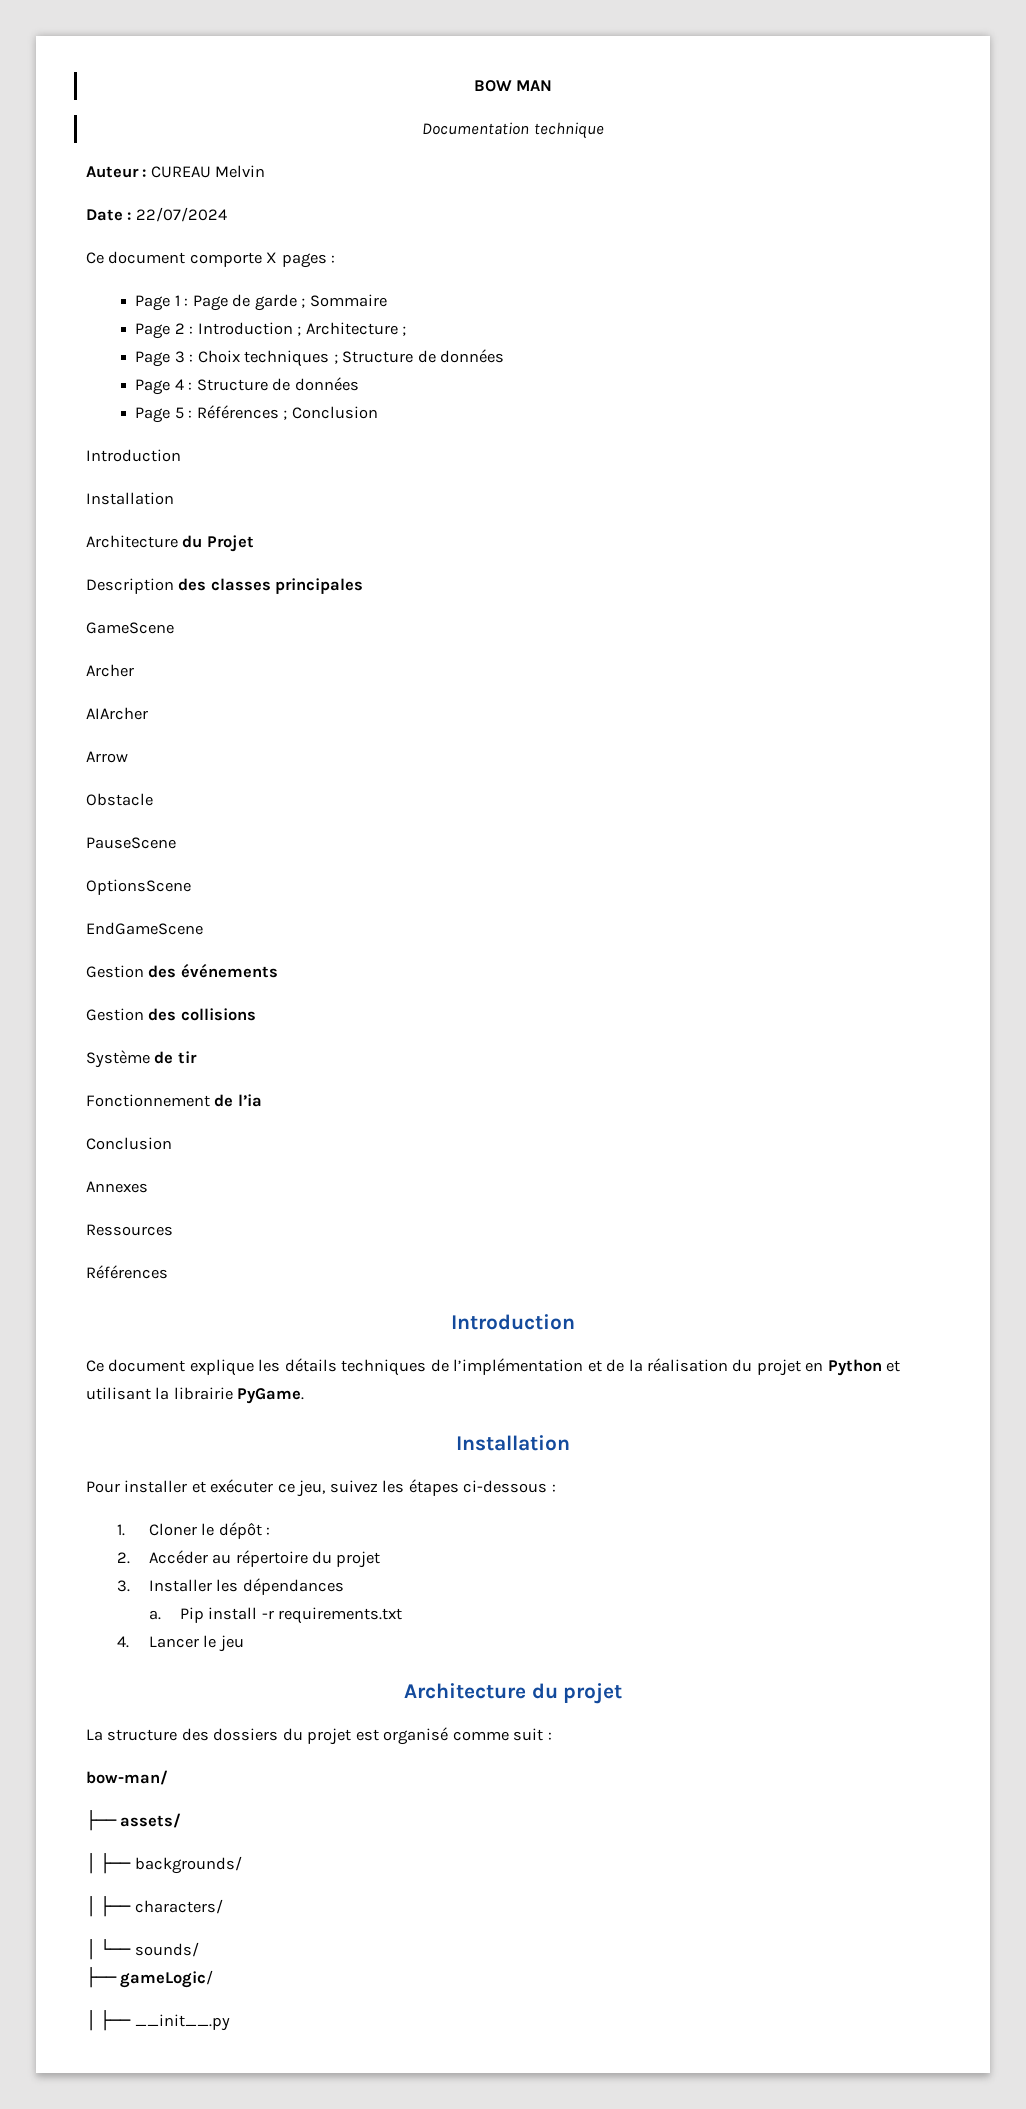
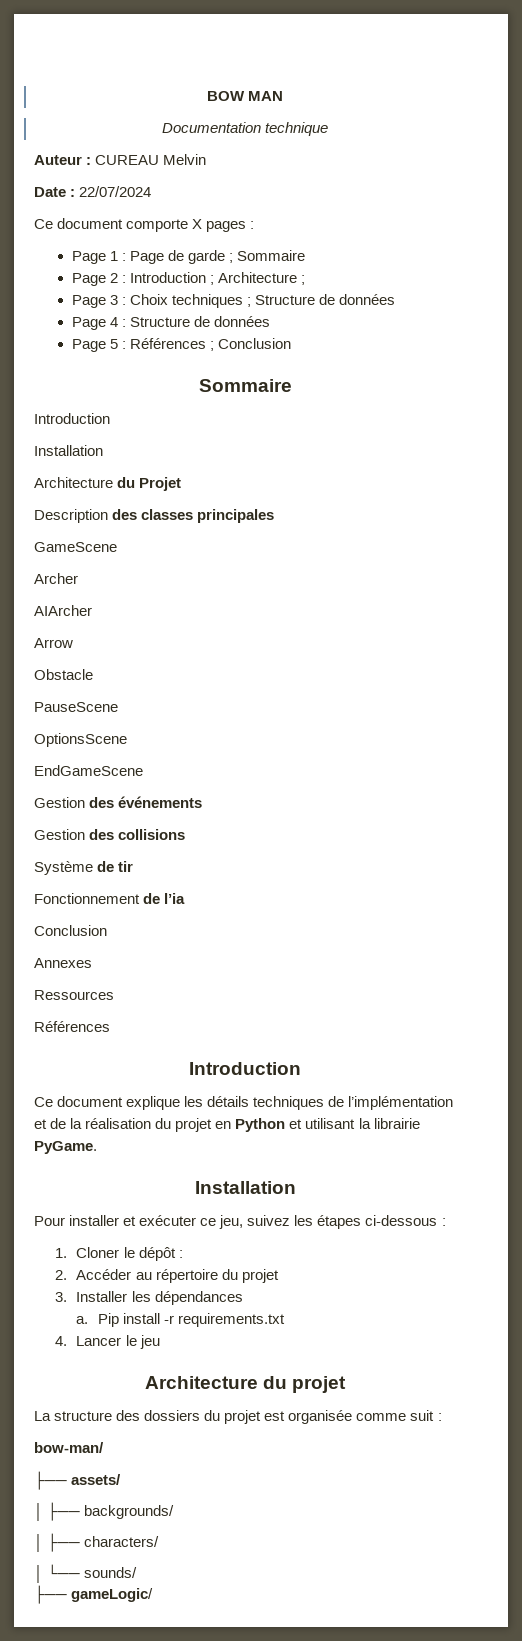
  Page 5 : Références ; Conclusion
+ Sommaire
- La structure des dossiers du projet est organisé comme suit :
+ La structure des dossiers du projet est organisée comme suit :
- │ ├── __init__.py

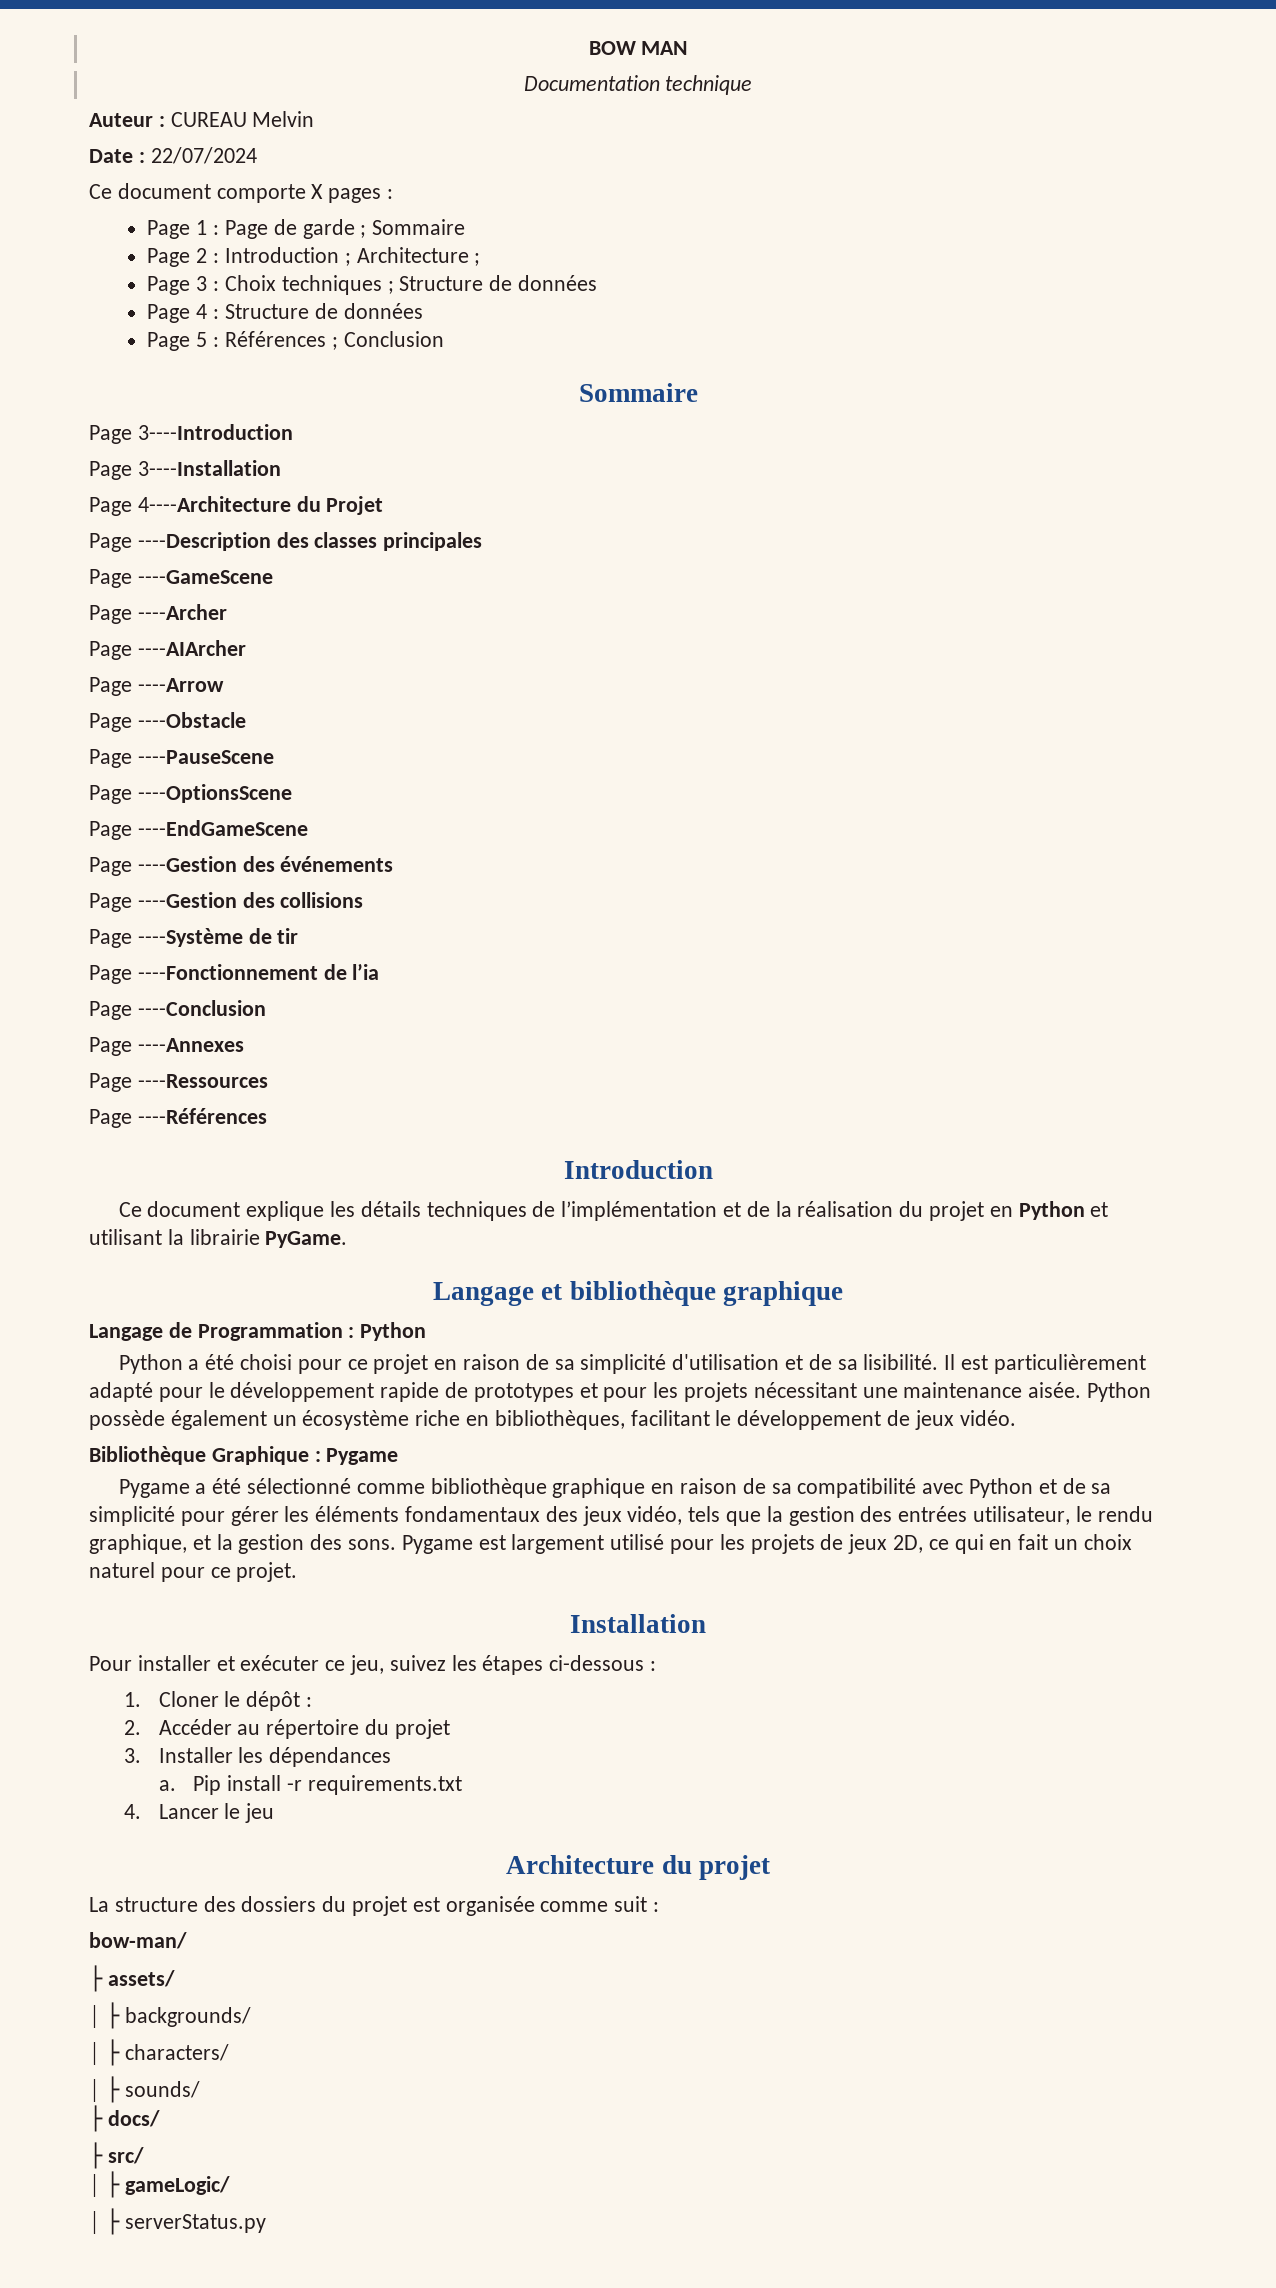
  Page 5 : Références ; Conclusion
  Sommaire
- Introduction
- Installation
- Architecture du Projet
+ Page 3----Introduction
+ Page 3----Installation
+ Page 4----Architecture du Projet
- Description des classes principales
+ Page ----Description des classes principales
- GameScene
- Archer
- AIArcher
- Arrow
- Obstacle
- PauseScene
- OptionsScene
- EndGameScene
- Gestion des événements
+ Page ----GameScene
+ Page ----Archer
+ Page ----AIArcher
+ Page ----Arrow
+ Page ----Obstacle
+ Page ----PauseScene
+ Page ----OptionsScene
+ Page ----EndGameScene
+ Page ----Gestion des événements
- Gestion des collisions
+ Page ----Gestion des collisions
- Système de tir
+ Page ----Système de tir
- Fonctionnement de l’ia
- Conclusion
- Annexes
- Ressources
- Références
+ Page ----Fonctionnement de l’ia
+ Page ----Conclusion
+ Page ----Annexes
+ Page ----Ressources
+ Page ----Références
+ Langage et bibliothèque graphique
+ Langage de Programmation : Python
+ Python a été choisi pour ce projet en raison de sa simplicité d'utilisation et de sa lisibilité. Il est particulièrement adapté pour le développement rapide de prototypes et pour les projets nécessitant une maintenance aisée. Python possède également un écosystème riche en bibliothèques, facilitant le développement de jeux vidéo.
+ Bibliothèque Graphique : Pygame
+ Pygame a été sélectionné comme bibliothèque graphique en raison de sa compatibilité avec Python et de sa simplicité pour gérer les éléments fondamentaux des jeux vidéo, tels que la gestion des entrées utilisateur, le rendu graphique, et la gestion des sons. Pygame est largement utilisé pour les projets de jeux 2D, ce qui en fait un choix naturel pour ce projet.
- ├── assets/
+ ├ assets/
- │ ├── backgrounds/
+ │ ├ backgrounds/
- │ ├── characters/
+ │ ├ characters/
- │ └── sounds/
+ │ ├ sounds/
- ├── gameLogic/
+ ├ docs/
+ ├ src/
+ │ ├ gameLogic/
+ │ ├ serverStatus.py

